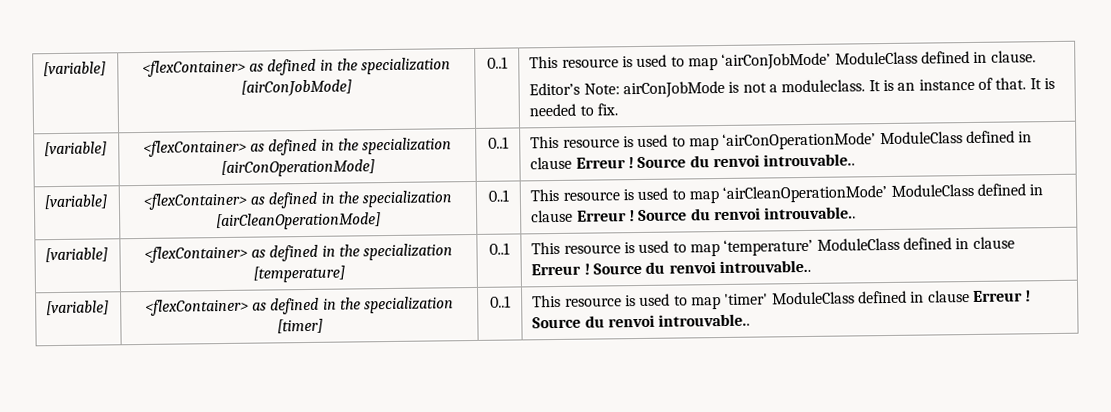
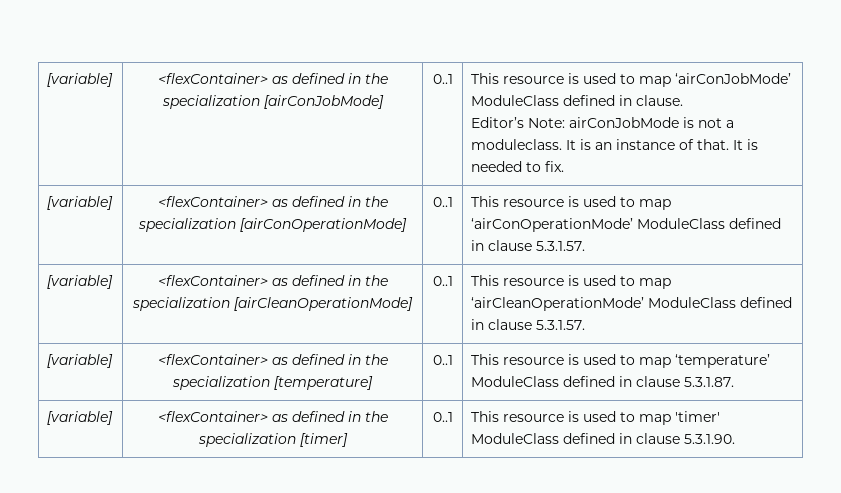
- [variable] | <flexContainer> as defined in the specialization [airConOperationMode] | 0..1 | This resource is used to map ‘airConOperationMode’ ModuleClass defined in clause Erreur ! Source du renvoi introuvable..
+ [variable] | <flexContainer> as defined in the specialization [airConOperationMode] | 0..1 | This resource is used to map ‘airConOperationMode’ ModuleClass defined in clause 5.3.1.57.
- [variable] | <flexContainer> as defined in the specialization [airCleanOperationMode] | 0..1 | This resource is used to map ‘airCleanOperationMode’ ModuleClass defined in clause Erreur ! Source du renvoi introuvable..
+ [variable] | <flexContainer> as defined in the specialization [airCleanOperationMode] | 0..1 | This resource is used to map ‘airCleanOperationMode’ ModuleClass defined in clause 5.3.1.57.
- [variable] | <flexContainer> as defined in the specialization [temperature] | 0..1 | This resource is used to map ‘temperature’ ModuleClass defined in clause Erreur ! Source du renvoi introuvable..
+ [variable] | <flexContainer> as defined in the specialization [temperature] | 0..1 | This resource is used to map ‘temperature’ ModuleClass defined in clause 5.3.1.87.
- [variable] | <flexContainer> as defined in the specialization [timer] | 0..1 | This resource is used to map 'timer' ModuleClass defined in clause Erreur ! Source du renvoi introuvable..
+ [variable] | <flexContainer> as defined in the specialization [timer] | 0..1 | This resource is used to map 'timer' ModuleClass defined in clause 5.3.1.90.

